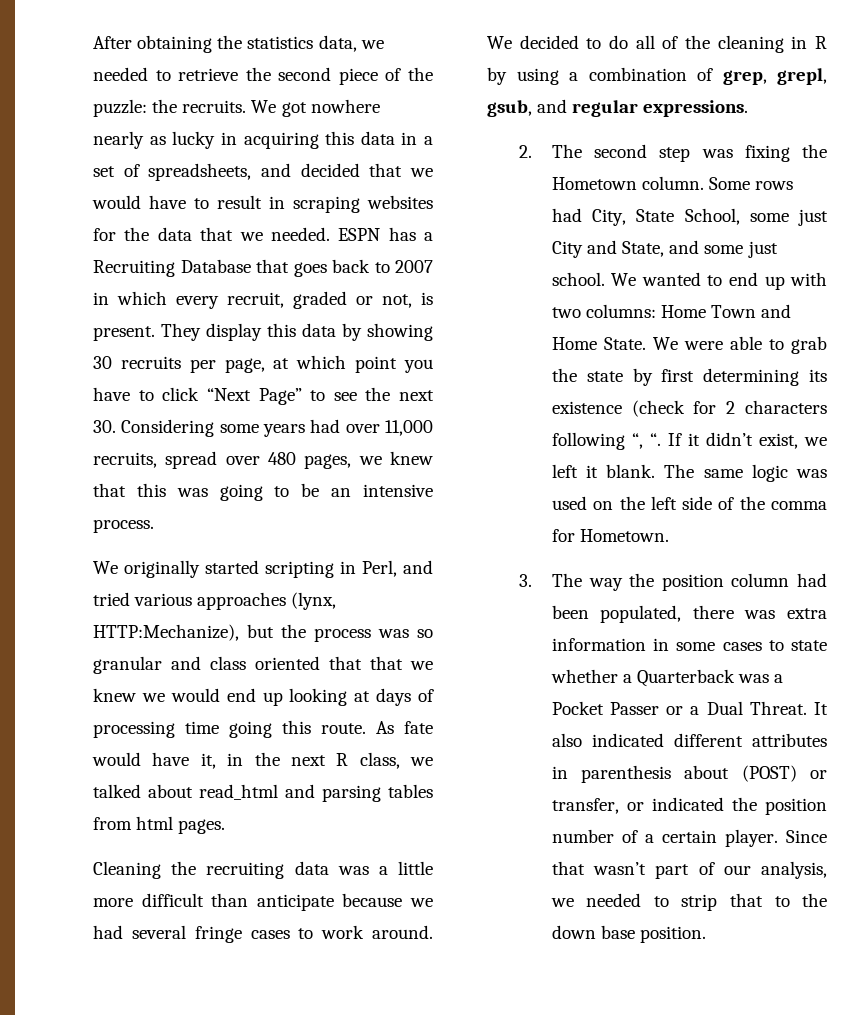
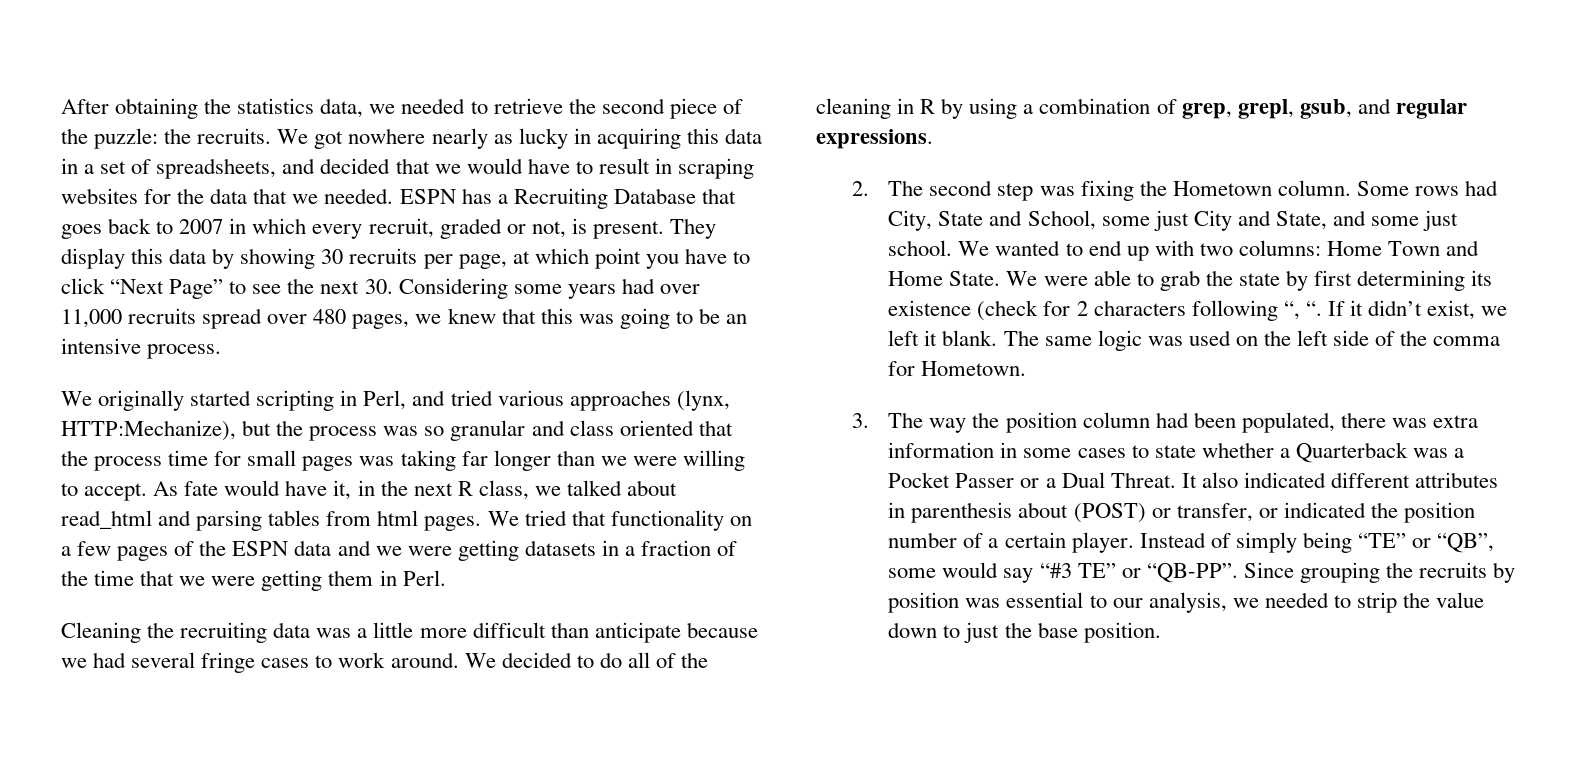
- They display this data by showing 30 recruits per page, at which point you have to click “Next Page” to see the next 30. Considering some years had over 11,000 recruits, spread over 480 pages, we knew that this was going to be an intensive process.
+ They display this data by showing 30 recruits per page, at which point you have to click “Next Page” to see the next 30. Considering some years had over 11,000 recruits spread over 480 pages, we knew that this was going to be an intensive process.
- We originally started scripting in Perl, and tried various approaches (lynx, HTTP:Mechanize), but the process was so granular and class oriented that that we knew we would end up looking at days of processing time going this route.
+ We originally started scripting in Perl, and tried various approaches (lynx, HTTP:Mechanize), but the process was so granular and class oriented that the process time for small pages was taking far longer than we were willing to accept.
+ We tried that functionality on a few pages of the ESPN data and we were getting datasets in a fraction of the time that we were getting them in Perl.
- Some rows had City, State School, some just City and State, and some just school.
+ Some rows had City, State and School, some just City and State, and some just school.
- Since that wasn’t part of our analysis, we needed to strip that to the down base position.
+ Instead of simply being “TE” or “QB”, some would say “#3 TE” or “QB-PP”. Since grouping the recruits by position was essential to our analysis, we needed to strip the value down to just the base position.

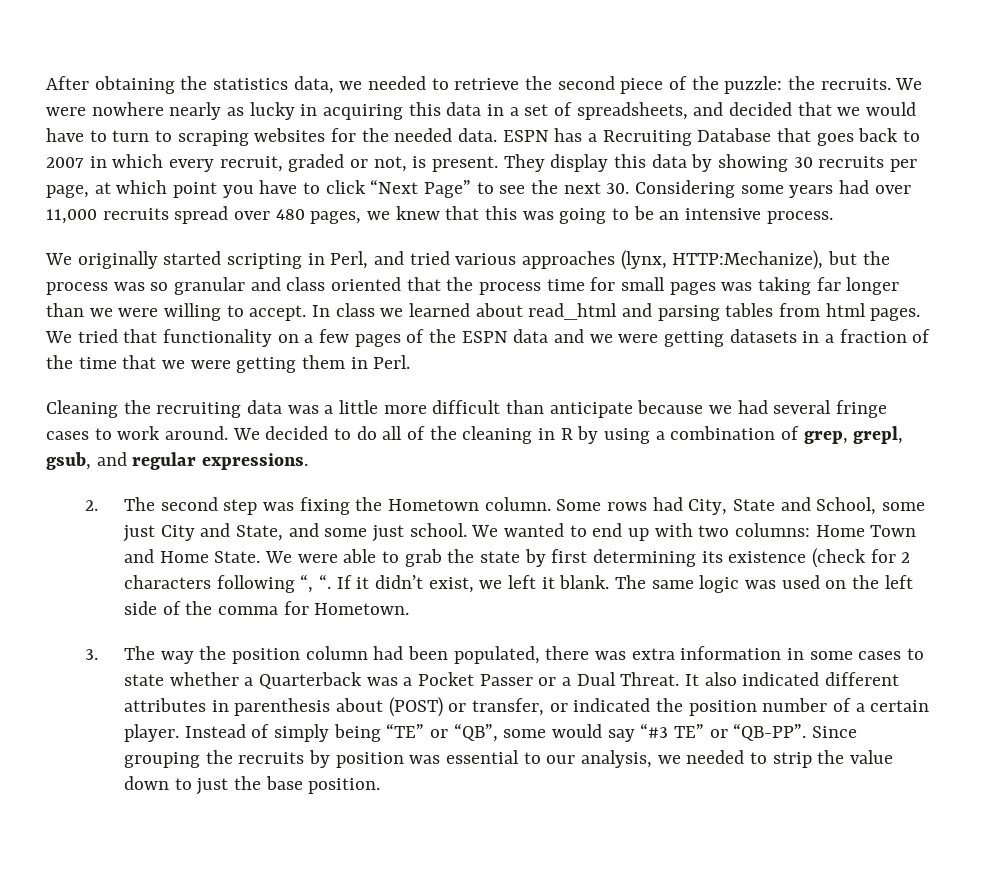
- We got nowhere nearly as lucky in acquiring this data in a set of spreadsheets, and decided that we would have to result in scraping websites for the data that we needed.
+ We were nowhere nearly as lucky in acquiring this data in a set of spreadsheets, and decided that we would have to turn to scraping websites for the needed data.
- As fate would have it, in the next R class, we talked about read_html and parsing tables from html pages.
+ In class we learned about read_html and parsing tables from html pages.

